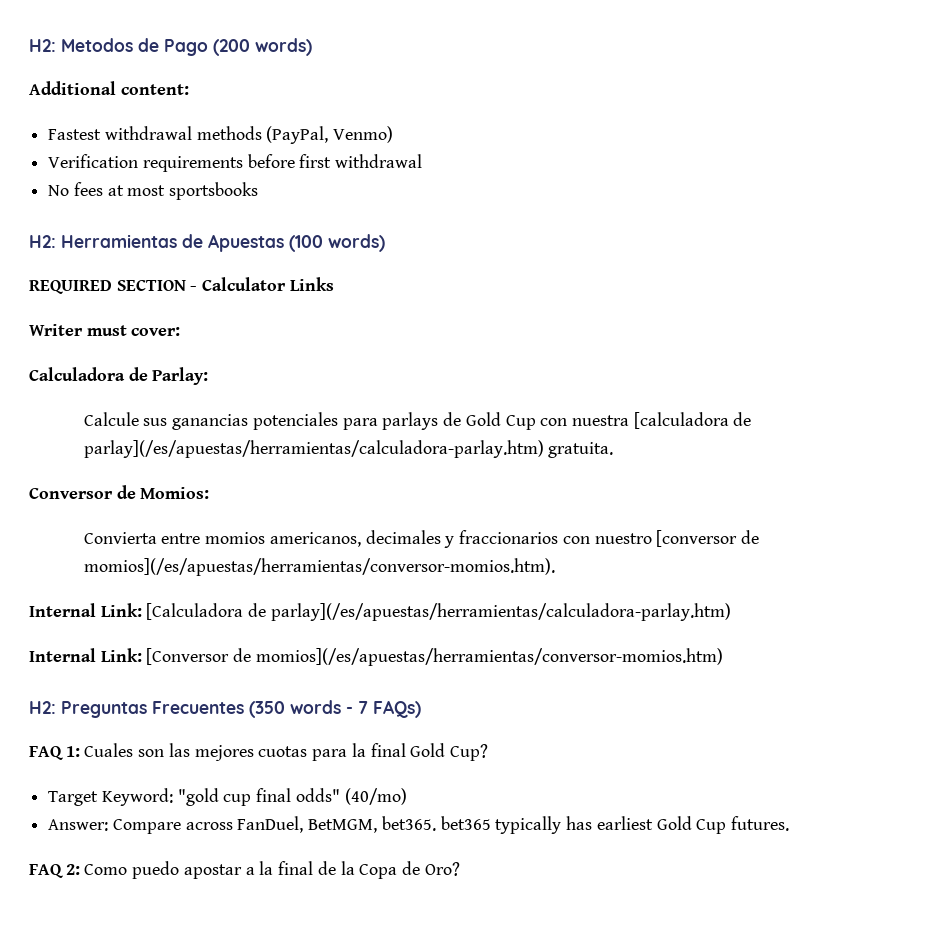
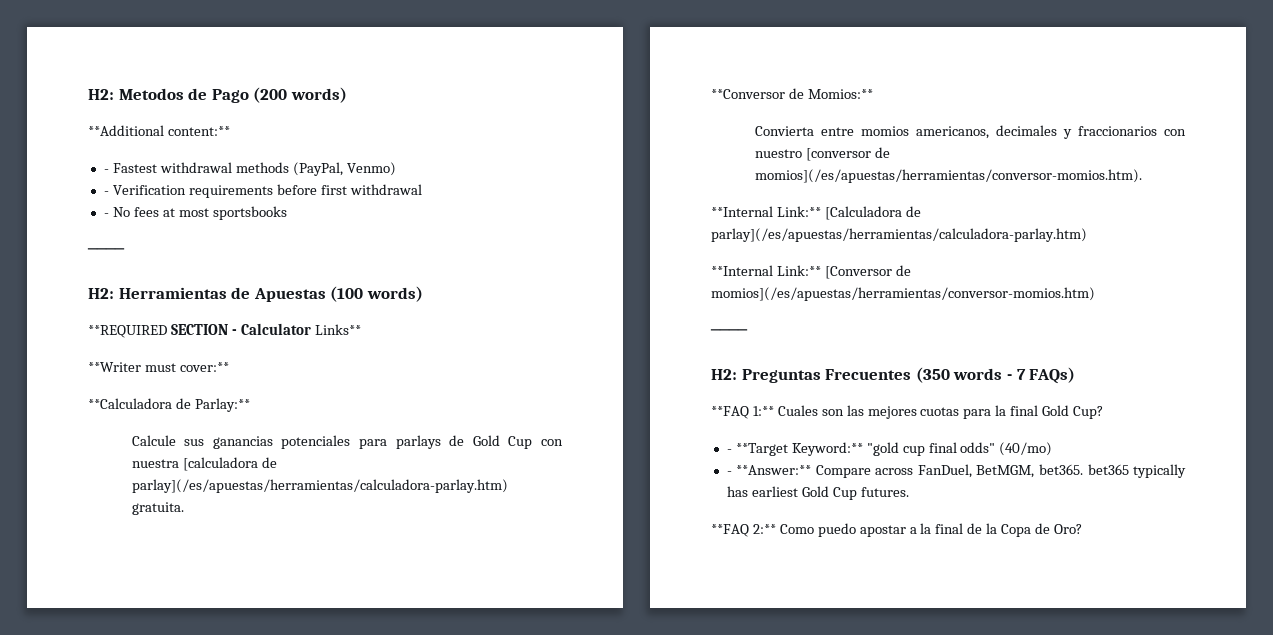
- Additional content:
- Fastest withdrawal methods (PayPal, Venmo)
+ **Additional content:**
+ - Fastest withdrawal methods (PayPal, Venmo)
- Verification requirements before first withdrawal
+ - Verification requirements before first withdrawal
- No fees at most sportsbooks
+ - No fees at most sportsbooks
+ ────
- REQUIRED SECTION - Calculator Links
- Writer must cover:
- Calculadora de Parlay:
+ **REQUIRED SECTION - Calculator Links**
+ **Writer must cover:**
+ **Calculadora de Parlay:**
- Conversor de Momios:
+ **Conversor de Momios:**
- Internal Link: [Calculadora de parlay](/es/apuestas/herramientas/calculadora-parlay.htm)
+ **Internal Link:** [Calculadora de parlay](/es/apuestas/herramientas/calculadora-parlay.htm)
- Internal Link: [Conversor de momios](/es/apuestas/herramientas/conversor-momios.htm)
+ **Internal Link:** [Conversor de momios](/es/apuestas/herramientas/conversor-momios.htm)
+ ────
- FAQ 1: Cuales son las mejores cuotas para la final Gold Cup?
+ **FAQ 1:** Cuales son las mejores cuotas para la final Gold Cup?
- Target Keyword: "gold cup final odds" (40/mo)
+ - **Target Keyword:** "gold cup final odds" (40/mo)
- Answer: Compare across FanDuel, BetMGM, bet365. bet365 typically has earliest Gold Cup futures.
+ - **Answer:** Compare across FanDuel, BetMGM, bet365. bet365 typically has earliest Gold Cup futures.
- FAQ 2: Como puedo apostar a la final de la Copa de Oro?
+ **FAQ 2:** Como puedo apostar a la final de la Copa de Oro?

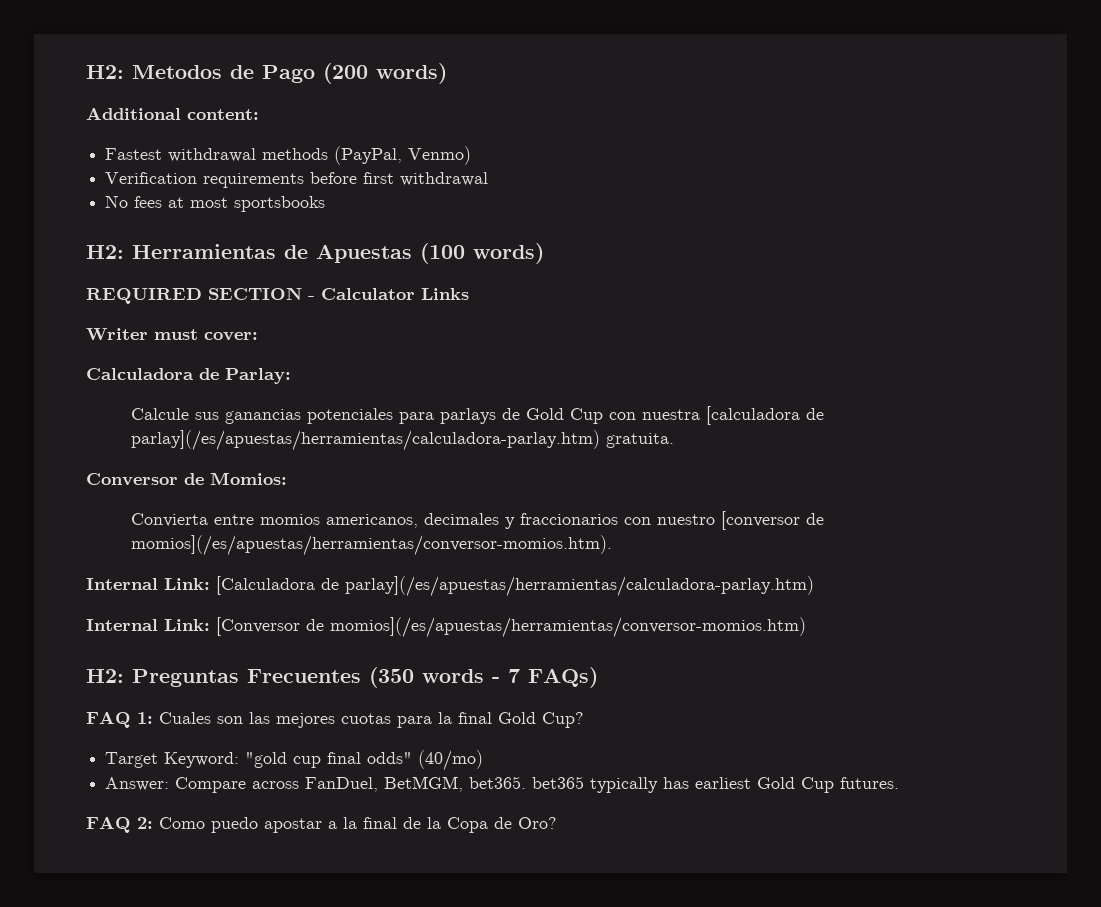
- **Additional content:**
- - Fastest withdrawal methods (PayPal, Venmo)
+ Additional content:
+ Fastest withdrawal methods (PayPal, Venmo)
- - Verification requirements before first withdrawal
+ Verification requirements before first withdrawal
- - No fees at most sportsbooks
- ────
+ No fees at most sportsbooks
- **REQUIRED SECTION - Calculator Links**
- **Writer must cover:**
- **Calculadora de Parlay:**
+ REQUIRED SECTION - Calculator Links
+ Writer must cover:
+ Calculadora de Parlay:
- **Conversor de Momios:**
+ Conversor de Momios:
- **Internal Link:** [Calculadora de parlay](/es/apuestas/herramientas/calculadora-parlay.htm)
+ Internal Link: [Calculadora de parlay](/es/apuestas/herramientas/calculadora-parlay.htm)
- **Internal Link:** [Conversor de momios](/es/apuestas/herramientas/conversor-momios.htm)
- ────
+ Internal Link: [Conversor de momios](/es/apuestas/herramientas/conversor-momios.htm)
- **FAQ 1:** Cuales son las mejores cuotas para la final Gold Cup?
+ FAQ 1: Cuales son las mejores cuotas para la final Gold Cup?
- - **Target Keyword:** "gold cup final odds" (40/mo)
+ Target Keyword: "gold cup final odds" (40/mo)
- - **Answer:** Compare across FanDuel, BetMGM, bet365. bet365 typically has earliest Gold Cup futures.
+ Answer: Compare across FanDuel, BetMGM, bet365. bet365 typically has earliest Gold Cup futures.
- **FAQ 2:** Como puedo apostar a la final de la Copa de Oro?
+ FAQ 2: Como puedo apostar a la final de la Copa de Oro?

